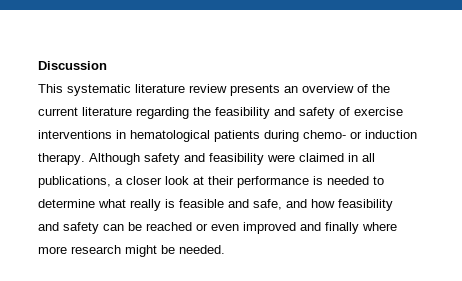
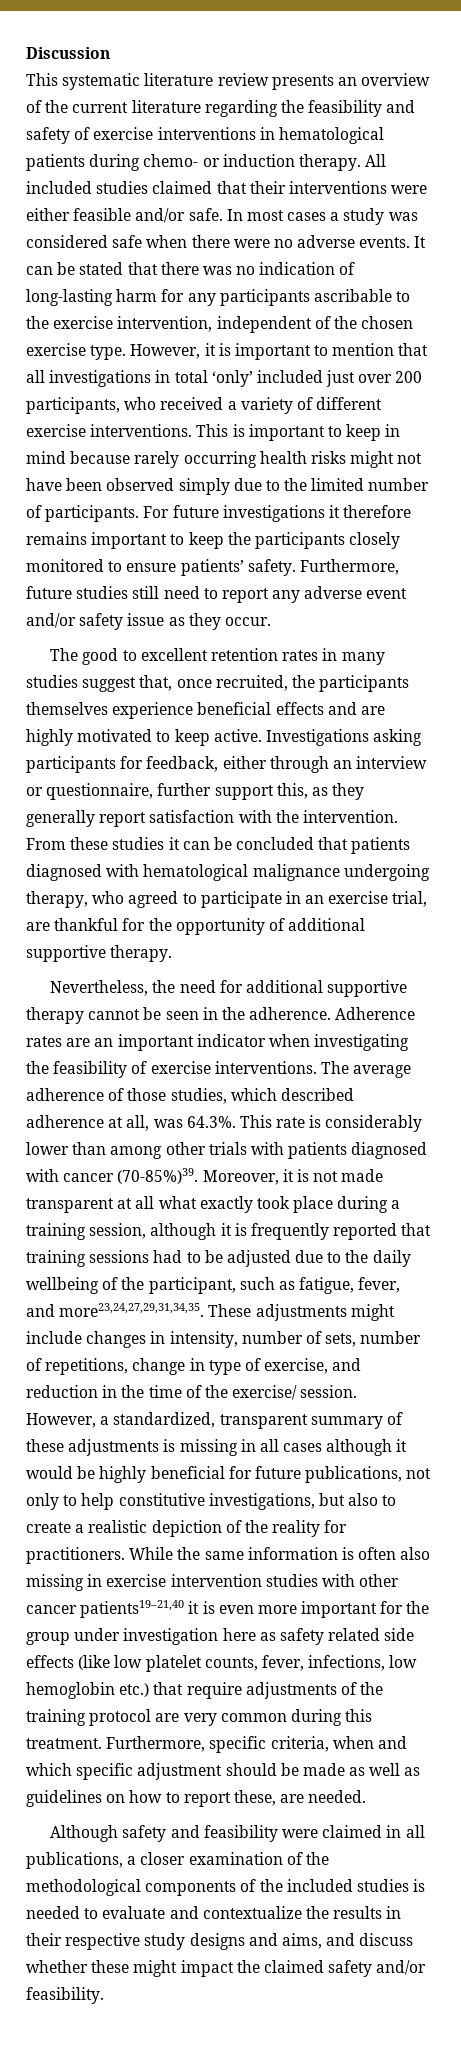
- This systematic literature review presents an overview of the current literature regarding the feasibility and safety of exercise interventions in hematological patients during chemo- or induction therapy. Although safety and feasibility were claimed in all publications, a closer look at their performance is needed to determine what really is feasible and safe, and how feasibility and safety can be reached or even improved and finally where more research might be needed.
+ This systematic literature review presents an overview of the current literature regarding the feasibility and safety of exercise interventions in hematological patients during chemo- or induction therapy. All included studies claimed that their interventions were either feasible and/or safe. In most cases a study was considered safe when there were no adverse events. It can be stated that there was no indication of long-lasting harm for any participants ascribable to the exercise intervention, independent of the chosen exercise type. However, it is important to mention that all investigations in total ‘only’ included just over 200 participants, who received a variety of different exercise interventions. This is important to keep in mind because rarely occurring health risks might not have been observed simply due to the limited number of participants. For future investigations it therefore remains important to keep the participants closely monitored to ensure patients’ safety. Furthermore, future studies still need to report any adverse event and/or safety issue as they occur.
+ The good to excellent retention rates in many studies suggest that, once recruited, the participants themselves experience beneficial effects and are highly motivated to keep active. Investigations asking participants for feedback, either through an interview or questionnaire, further support this, as they generally report satisfaction with the intervention. From these studies it can be concluded that patients diagnosed with hematological malignance undergoing therapy, who agreed to participate in an exercise trial, are thankful for the opportunity of additional supportive therapy.
+ Nevertheless, the need for additional supportive therapy cannot be seen in the adherence. Adherence rates are an important indicator when investigating the feasibility of exercise interventions. The average adherence of those studies, which described adherence at all, was 64.3%. This rate is considerably lower than among other trials with patients diagnosed with cancer (70-85%)39. Moreover, it is not made transparent at all what exactly took place during a training session, although it is frequently reported that training sessions had to be adjusted due to the daily wellbeing of the participant, such as fatigue, fever, and more23,24,27,29,31,34,35. These adjustments might include changes in intensity, number of sets, number of repetitions, change in type of exercise, and reduction in the time of the exercise/ session. However, a standardized, transparent summary of these adjustments is missing in all cases although it would be highly beneficial for future publications, not only to help constitutive investigations, but also to create a realistic depiction of the reality for practitioners. While the same information is often also missing in exercise intervention studies with other cancer patients19–21,40 it is even more important for the group under investigation here as safety related side effects (like low platelet counts, fever, infections, low hemoglobin etc.) that require adjustments of the training protocol are very common during this treatment. Furthermore, specific criteria, when and which specific adjustment should be made as well as guidelines on how to report these, are needed.
+ Although safety and feasibility were claimed in all publications, a closer examination of the methodological components of the included studies is needed to evaluate and contextualize the results in their respective study designs and aims, and discuss whether these might impact the claimed safety and/or feasibility.

